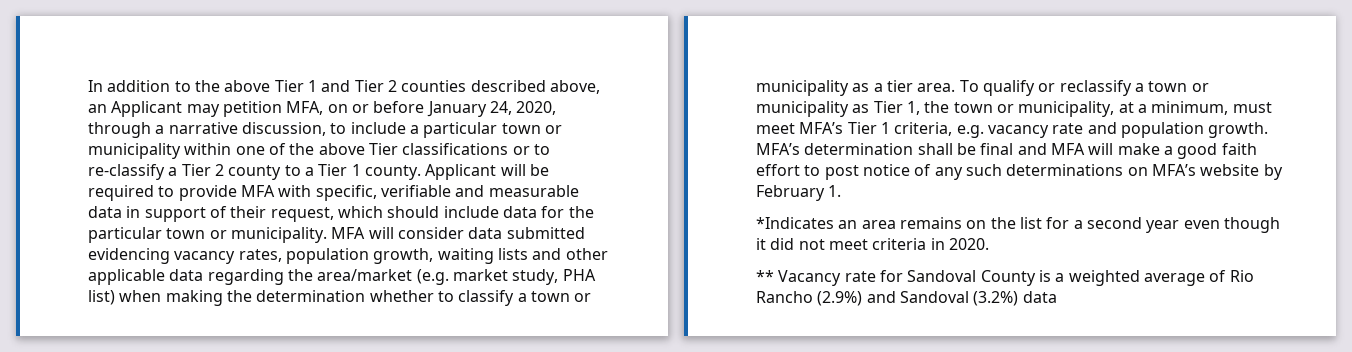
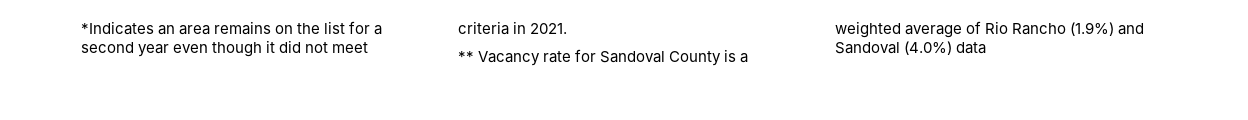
- In addition to the above Tier 1 and Tier 2 counties described above, an Applicant may petition MFA, on or before January 24, 2020, through a narrative discussion, to include a particular town or municipality within one of the above Tier classifications or to re-classify a Tier 2 county to a Tier 1 county. Applicant will be required to provide MFA with specific, verifiable and measurable data in support of their request, which should include data for the particular town or municipality. MFA will consider data submitted evidencing vacancy rates, population growth, waiting lists and other applicable data regarding the area/market (e.g. market study, PHA list) when making the determination whether to classify a town or municipality as a tier area. To qualify or reclassify a town or municipality as Tier 1, the town or municipality, at a minimum, must meet MFA’s Tier 1 criteria, e.g. vacancy rate and population growth. MFA’s determination shall be final and MFA will make a good faith effort to post notice of any such determinations on MFA’s website by February 1.
- *Indicates an area remains on the list for a second year even though it did not meet criteria in 2020.
+ *Indicates an area remains on the list for a second year even though it did not meet criteria in 2021.
- ** Vacancy rate for Sandoval County is a weighted average of Rio Rancho (2.9%) and Sandoval (3.2%) data
+ ** Vacancy rate for Sandoval County is a weighted average of Rio Rancho (1.9%) and Sandoval (4.0%) data

